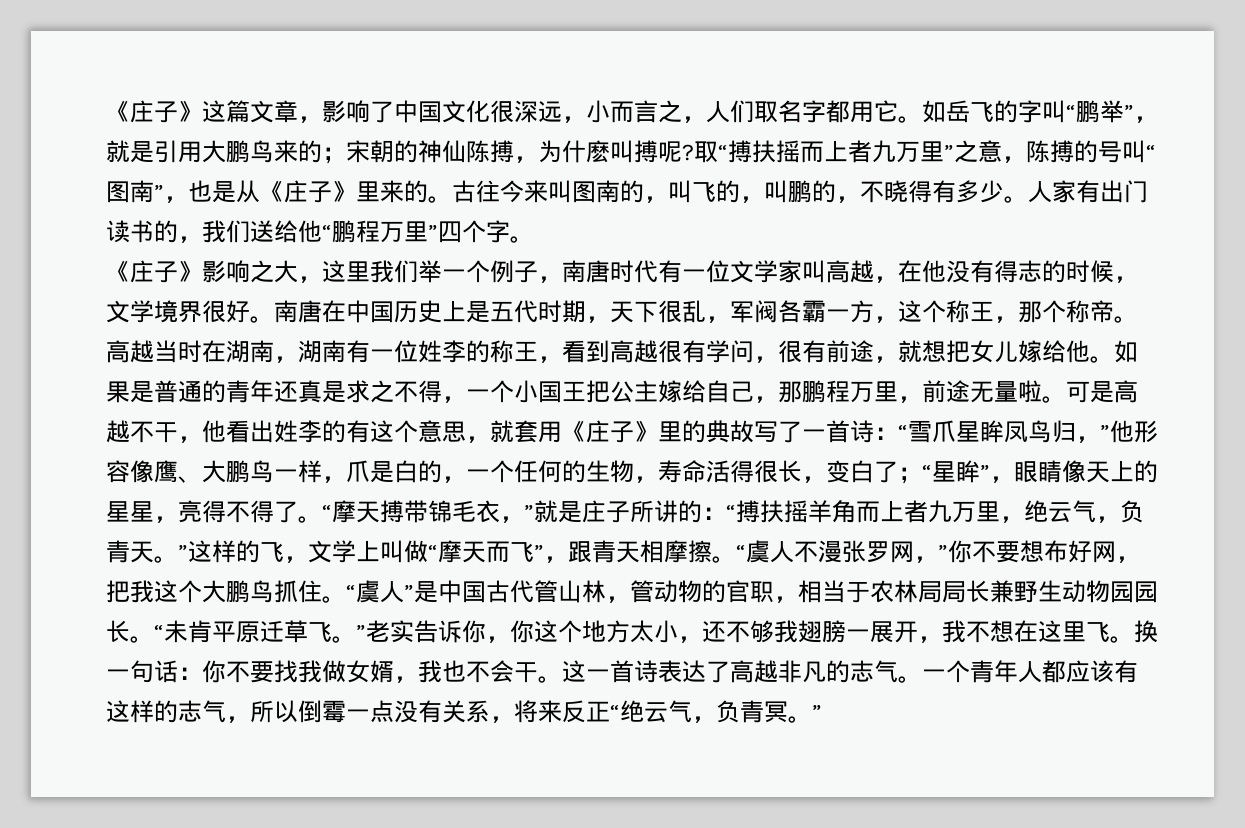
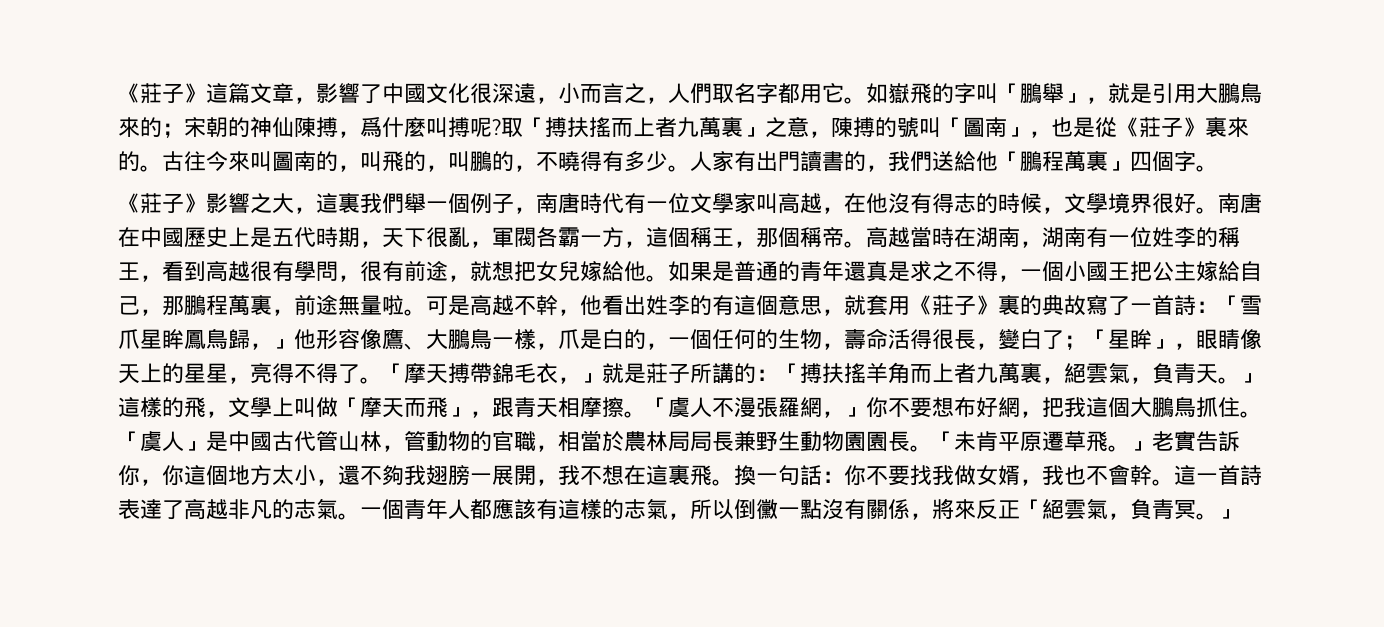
- 《庄子》这篇文章，影响了中国文化很深远，小而言之，人们取名字都用它。
+ 《莊子》這篇文章，影響了中國文化很深遠，小而言之，人們取名字都用它。
- 如岳飞的字叫“鹏举”，就是引用大鹏鸟来的；宋朝的神仙陈搏，为什麽叫搏呢?取“搏扶摇而上者九万里”之意，陈搏的号叫“图南”，也是从《庄子》里来的。
+ 如嶽飛的字叫「鵬舉」，就是引用大鵬鳥來的；宋朝的神仙陳搏，爲什麼叫搏呢?取「搏扶搖而上者九萬裏」之意，陳搏的號叫「圖南」，也是從《莊子》裏來的。
- 古往今来叫图南的，叫飞的，叫鹏的，不晓得有多少。
+ 古往今來叫圖南的，叫飛的，叫鵬的，不曉得有多少。
- 人家有出门读书的，我们送给他“鹏程万里”四个字。
- 《庄子》影响之大，这里我们举一个例子，南唐时代有一位文学家叫高越，在他没有得志的时候，文学境界很好。
+ 人家有出門讀書的，我們送給他「鵬程萬裏」四個字。
+ 《莊子》影響之大，這裏我們舉一個例子，南唐時代有一位文學家叫高越，在他沒有得志的時候，文學境界很好。
- 南唐在中国历史上是五代时期，天下很乱，军阀各霸一方，这个称王，那个称帝。
+ 南唐在中國歷史上是五代時期，天下很亂，軍閥各霸一方，這個稱王，那個稱帝。
- 高越当时在湖南，湖南有一位姓李的称王，看到高越很有学问，很有前途，就想把女儿嫁给他。
+ 高越當時在湖南，湖南有一位姓李的稱王，看到高越很有學問，很有前途，就想把女兒嫁給他。
- 如果是普通的青年还真是求之不得，一个小国王把公主嫁给自己，那鹏程万里，前途无量啦。
+ 如果是普通的青年還真是求之不得，一個小國王把公主嫁給自己，那鵬程萬裏，前途無量啦。
- 可是高越不干，他看出姓李的有这个意思，就套用《庄子》里的典故写了一首诗：“雪爪星眸凤鸟归，”他形容像鹰、大鹏鸟一样，爪是白的，一个任何的生物，寿命活得很长，变白了；“星眸”，眼睛像天上的星星，亮得不得了。
+ 可是高越不幹，他看出姓李的有這個意思，就套用《莊子》裏的典故寫了一首詩：「雪爪星眸鳳鳥歸，」他形容像鷹、大鵬鳥一樣，爪是白的，一個任何的生物，壽命活得很長，變白了；「星眸」，眼睛像天上的星星，亮得不得了。
- “摩天搏带锦毛衣，”就是庄子所讲的：“搏扶摇羊角而上者九万里，绝云气，负青天。”这样的飞，文学上叫做“摩天而飞”，跟青天相摩擦。
+ 「摩天搏帶錦毛衣，」就是莊子所講的：「搏扶搖羊角而上者九萬裏，絕雲氣，負青天。」這樣的飛，文學上叫做「摩天而飛」，跟青天相摩擦。
- “虞人不漫张罗网，”你不要想布好网，把我这个大鹏鸟抓住。“虞人”是中国古代管山林，管动物的官职，相当于农林局局长兼野生动物园园长。“未肯平原迁草飞。”老实告诉你，你这个地方太小，还不够我翅膀一展开，我不想在这里飞。换一句话：你不要找我做女婿，我也不会干。这一首诗表达了高越非凡的志气。一个青年人都应该有这样的志气，所以倒霉一点没有关系，将来反正“绝云气，负青冥。”
+ 「虞人不漫張羅網，」你不要想布好網，把我這個大鵬鳥抓住。「虞人」是中國古代管山林，管動物的官職，相當於農林局局長兼野生動物園園長。「未肯平原遷草飛。」老實告訴你，你這個地方太小，還不夠我翅膀一展開，我不想在這裏飛。換一句話：你不要找我做女婿，我也不會幹。這一首詩表達了高越非凡的志氣。一個青年人都應該有這樣的志氣，所以倒黴一點沒有關係，將來反正「絕雲氣，負青冥。」

